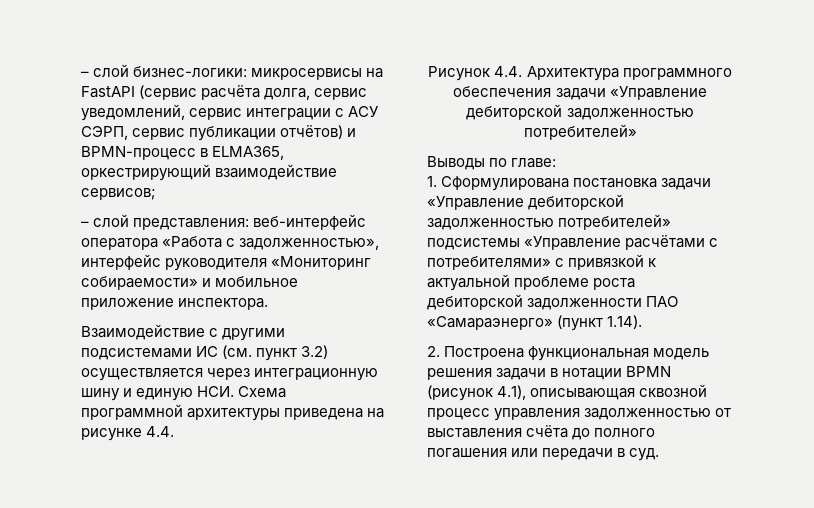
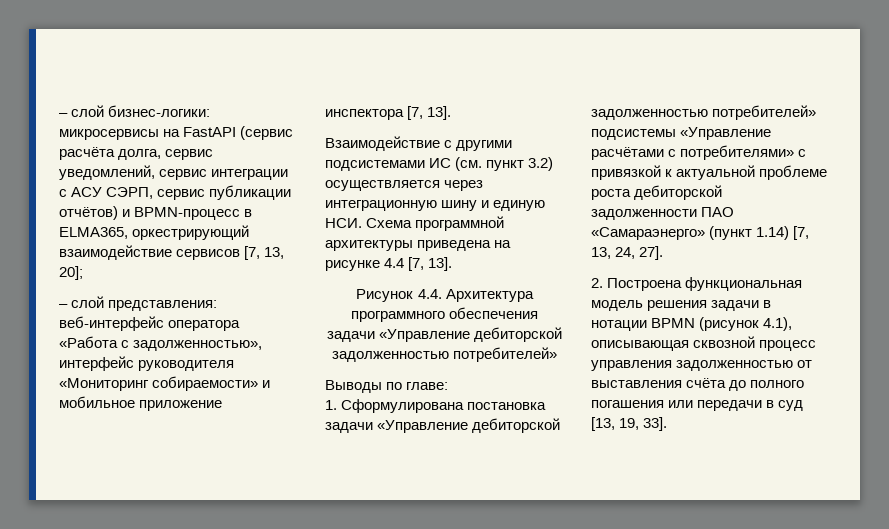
- – слой бизнес-логики: микросервисы на FastAPI (сервис расчёта долга, сервис уведомлений, сервис интеграции с АСУ СЭРП, сервис публикации отчётов) и BPMN-процесс в ELMA365, оркестрирующий взаимодействие сервисов;
+ – слой бизнес-логики: микросервисы на FastAPI (сервис расчёта долга, сервис уведомлений, сервис интеграции с АСУ СЭРП, сервис публикации отчётов) и BPMN-процесс в ELMA365, оркестрирующий взаимодействие сервисов [7, 13, 20];
- – слой представления: веб-интерфейс оператора «Работа с задолженностью», интерфейс руководителя «Мониторинг собираемости» и мобильное приложение инспектора.
+ – слой представления: веб-интерфейс оператора «Работа с задолженностью», интерфейс руководителя «Мониторинг собираемости» и мобильное приложение инспектора [7, 13].
- Взаимодействие с другими подсистемами ИС (см. пункт 3.2) осуществляется через интеграционную шину и единую НСИ. Схема программной архитектуры приведена на рисунке 4.4.
+ Взаимодействие с другими подсистемами ИС (см. пункт 3.2) осуществляется через интеграционную шину и единую НСИ. Схема программной архитектуры приведена на рисунке 4.4 [7, 13].
- 1. Сформулирована постановка задачи «Управление дебиторской задолженностью потребителей» подсистемы «Управление расчётами с потребителями» с привязкой к актуальной проблеме роста дебиторской задолженности ПАО «Самараэнерго» (пункт 1.14).
+ 1. Сформулирована постановка задачи «Управление дебиторской задолженностью потребителей» подсистемы «Управление расчётами с потребителями» с привязкой к актуальной проблеме роста дебиторской задолженности ПАО «Самараэнерго» (пункт 1.14) [7, 13, 24, 27].
- 2. Построена функциональная модель решения задачи в нотации BPMN (рисунок 4.1), описывающая сквозной процесс управления задолженностью от выставления счёта до полного погашения или передачи в суд.
+ 2. Построена функциональная модель решения задачи в нотации BPMN (рисунок 4.1), описывающая сквозной процесс управления задолженностью от выставления счёта до полного погашения или передачи в суд [13, 19, 33].

